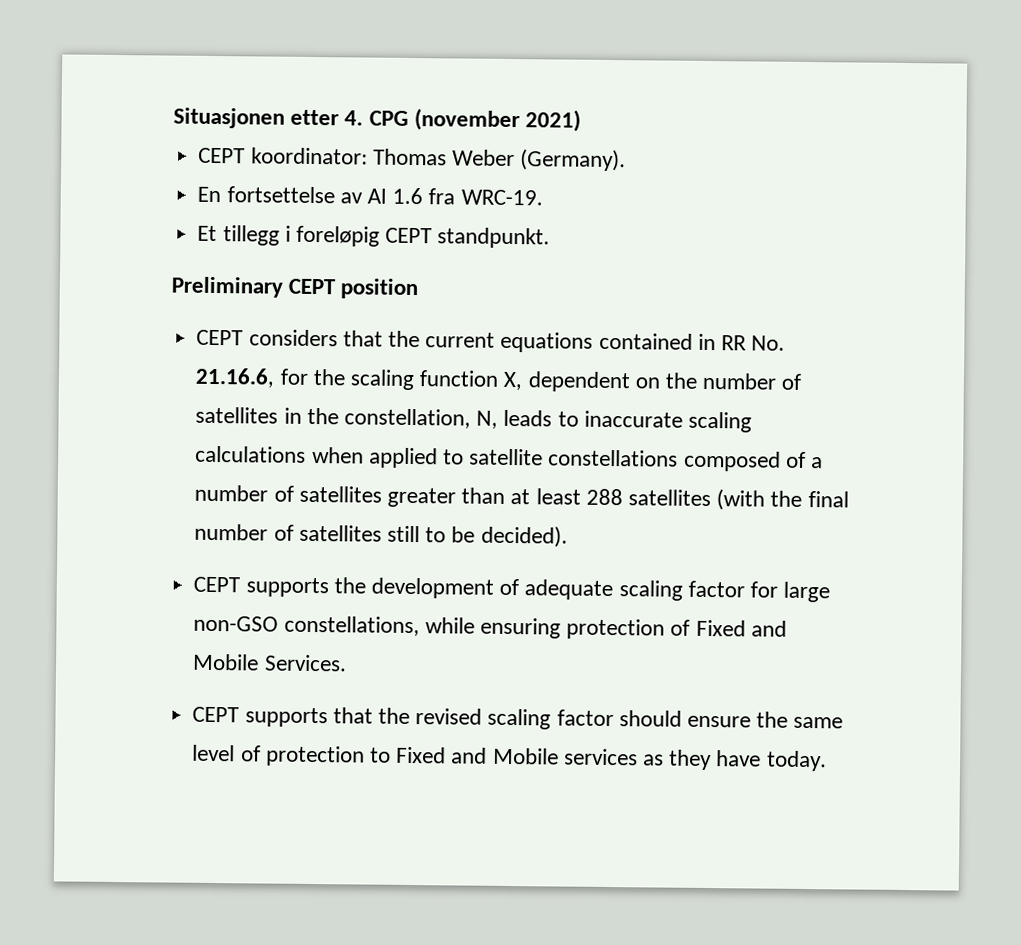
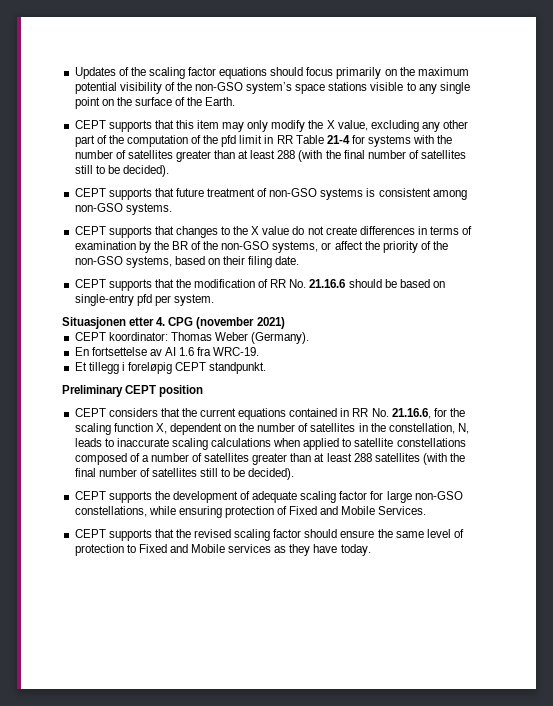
+ Updates of the scaling factor equations should focus primarily on the maximum potential visibility of the non-GSO system’s space stations visible to any single point on the surface of the Earth.
+ CEPT supports that this item may only modify the X value, excluding any other part of the computation of the pfd limit in RR Table 21-4 for systems with the number of satellites greater than at least 288 (with the final number of satellites still to be decided).
+ CEPT supports that future treatment of non-GSO systems is consistent among non-GSO systems.
+ CEPT supports that changes to the X value do not create differences in terms of examination by the BR of the non-GSO systems, or affect the priority of the non-GSO systems, based on their filing date.
+ CEPT supports that the modification of RR No. 21.16.6 should be based on single-entry pfd per system.

